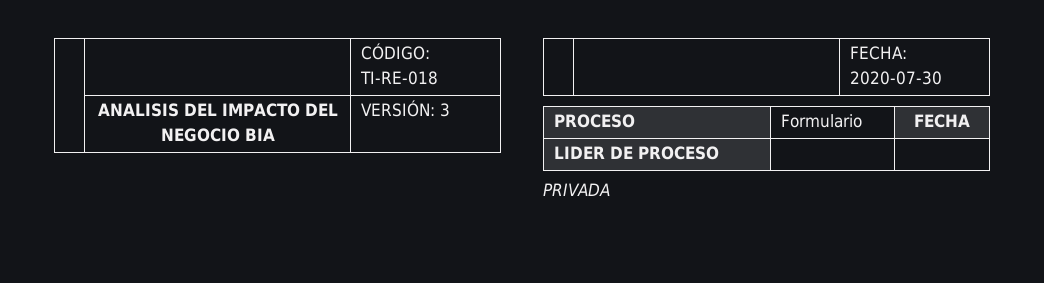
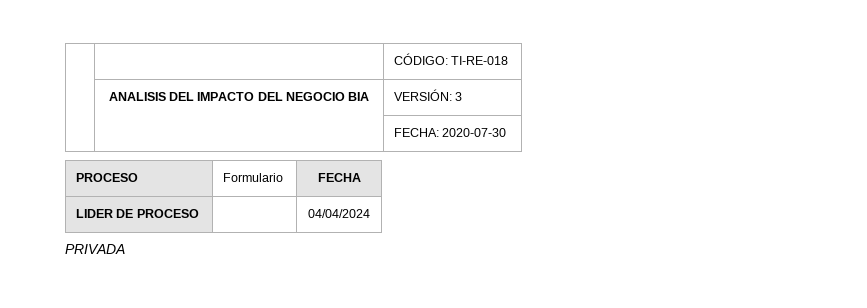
- LIDER DE PROCESO | |
+ LIDER DE PROCESO | | 04/04/2024

